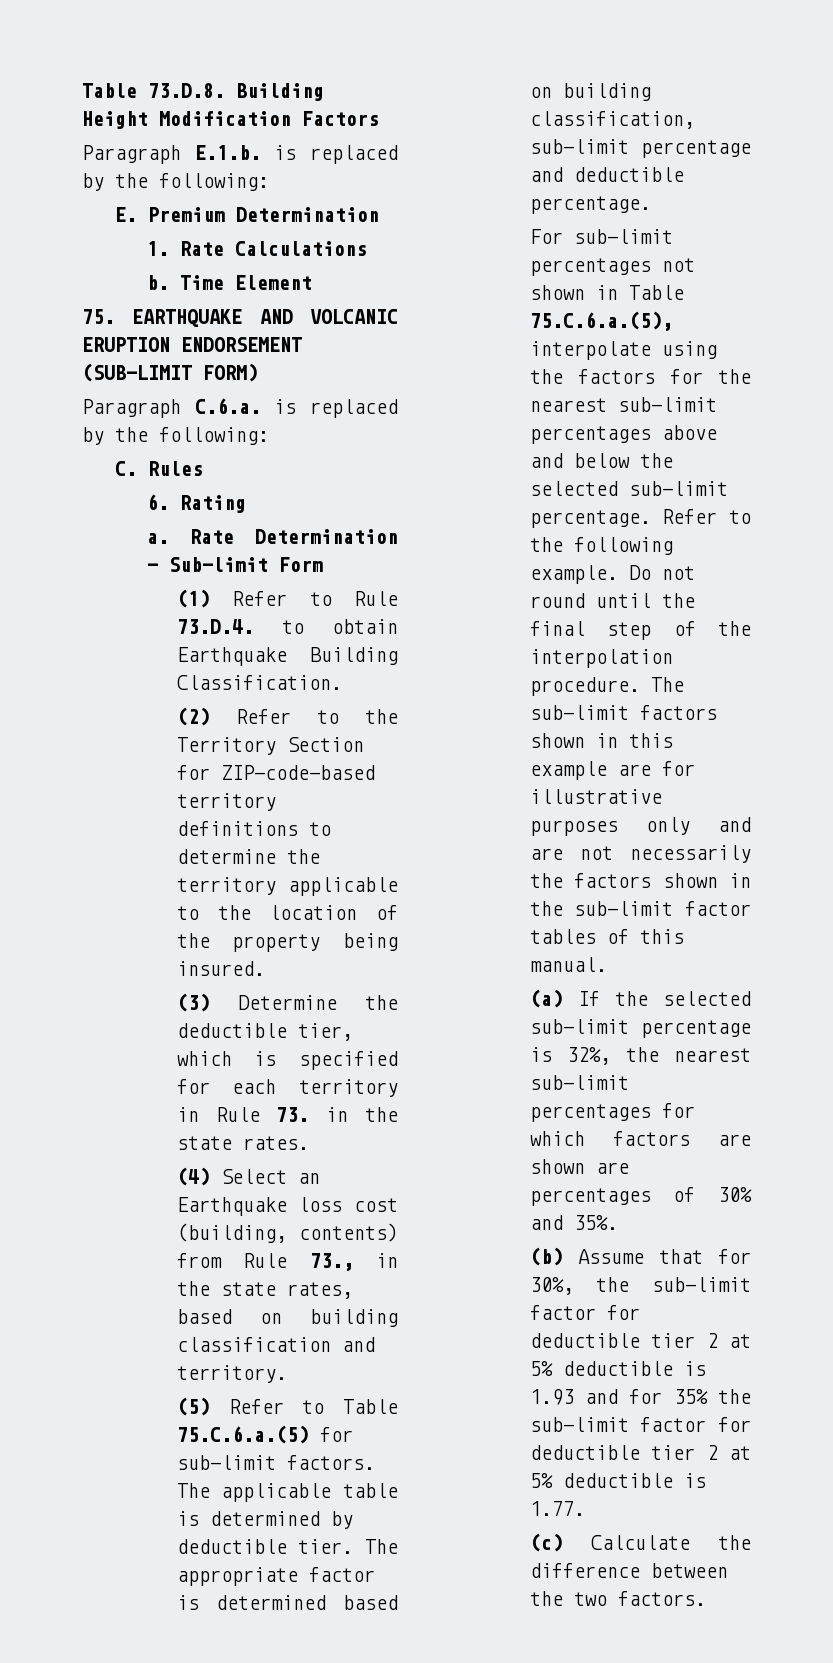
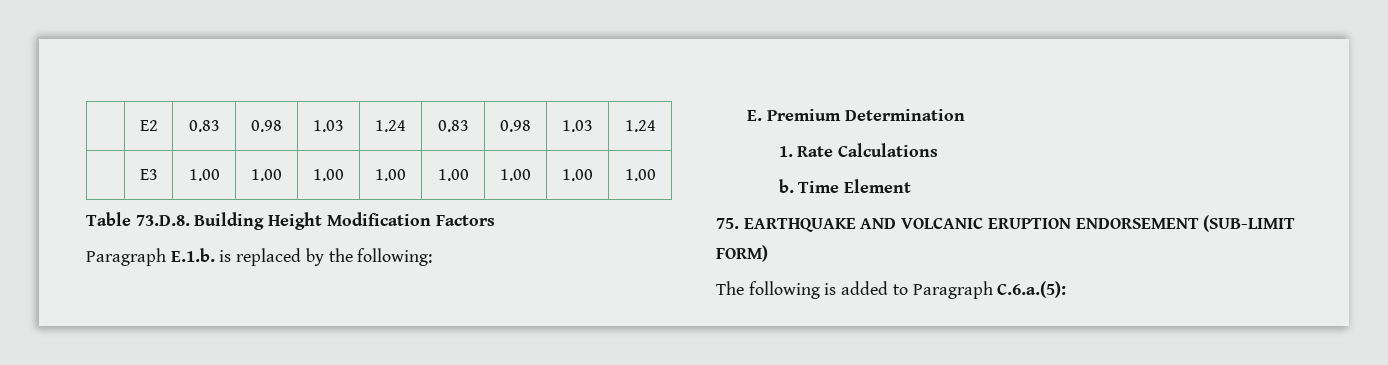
+ | E2 | 0.83 | 0.98 | 1.03 | 1.24 | 0.83 | 0.98 | 1.03 | 1.24
+ | E3 | 1.00 | 1.00 | 1.00 | 1.00 | 1.00 | 1.00 | 1.00 | 1.00
- Paragraph C.6.a. is replaced by the following:
- C. Rules
- 6. Rating
- a. Rate Determination – Sub-limit Form
- (1) Refer to Rule 73.D.4. to obtain Earthquake Building Classification.
- (2) Refer to the Territory Section for ZIP-code-based territory definitions to determine the territory applicable to the location of the property being insured.
- (3) Determine the deductible tier, which is specified for each territory in Rule 73. in the state rates.
- (4) Select an Earthquake loss cost (building, contents) from Rule 73., in the state rates, based on building classification and territory.
- (5) Refer to Table 75.C.6.a.(5) for sub-limit factors. The applicable table is determined by deductible tier. The appropriate factor is determined based on building classification, sub-limit percentage and deductible percentage.
- For sub-limit percentages not shown in Table 75.C.6.a.(5), interpolate using the factors for the nearest sub-limit percentages above and below the selected sub-limit percentage. Refer to the following example. Do not round until the final step of the interpolation procedure. The sub-limit factors shown in this example are for illustrative purposes only and are not necessarily the factors shown in the sub-limit factor tables of this manual.
- (a) If the selected sub-limit percentage is 32%, the nearest sub-limit percentages for which factors are shown are percentages of 30% and 35%.
- (b) Assume that for 30%, the sub-limit factor for deductible tier 2 at 5% deductible is 1.93 and for 35% the sub-limit factor for deductible tier 2 at 5% deductible is 1.77.
- (c) Calculate the difference between the two factors.
+ The following is added to Paragraph C.6.a.(5):

